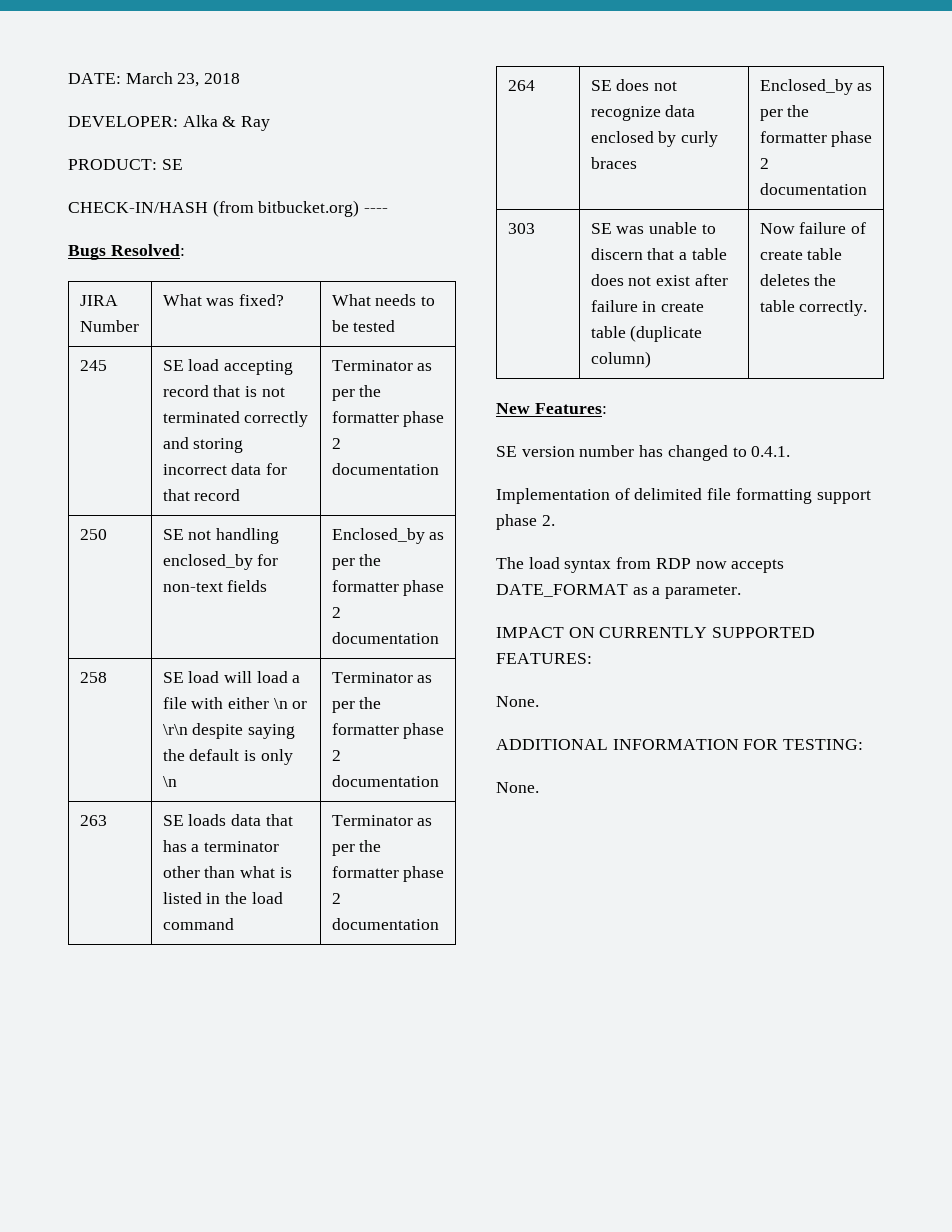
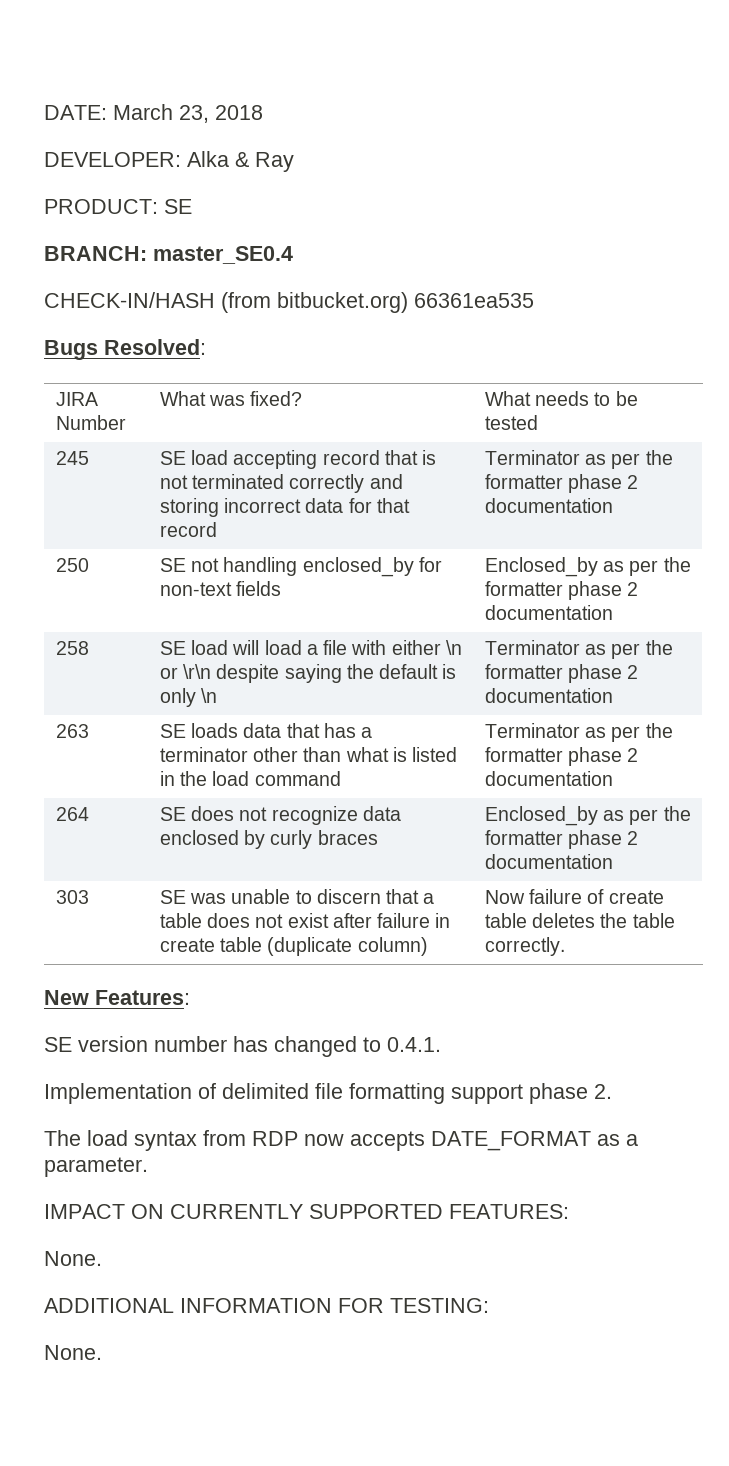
+ BRANCH: master_SE0.4
- CHECK-IN/HASH (from bitbucket.org) ----
+ CHECK-IN/HASH (from bitbucket.org) 66361ea535

